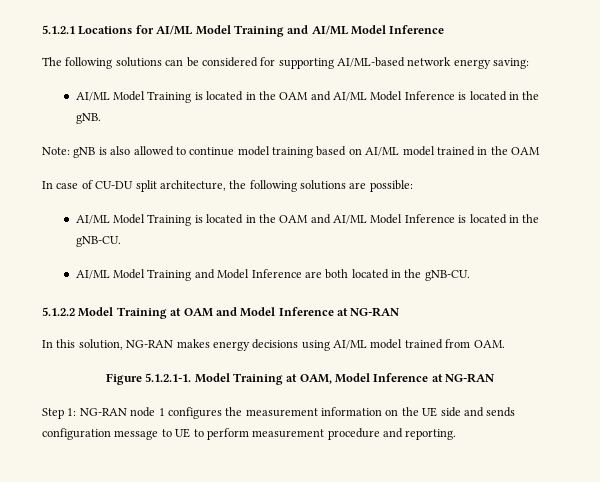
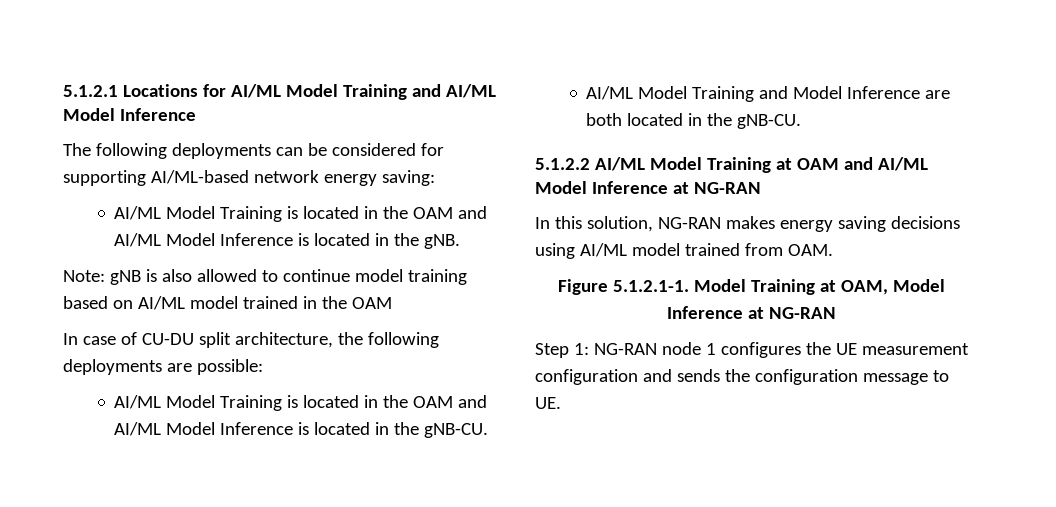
- The following solutions can be considered for supporting AI/ML-based network energy saving:
+ The following deployments can be considered for supporting AI/ML-based network energy saving:
- In case of CU-DU split architecture, the following solutions are possible:
+ In case of CU-DU split architecture, the following deployments are possible:
- 5.1.2.2 Model Training at OAM and Model Inference at NG-RAN
+ 5.1.2.2 AI/ML Model Training at OAM and AI/ML Model Inference at NG-RAN
- In this solution, NG-RAN makes energy decisions using AI/ML model trained from OAM.
+ In this solution, NG-RAN makes energy saving decisions using AI/ML model trained from OAM.
- Step 1: NG-RAN node 1 configures the measurement information on the UE side and sends configuration message to UE to perform measurement procedure and reporting.
+ Step 1: NG-RAN node 1 configures the UE measurement configuration and sends the configuration message to UE.

